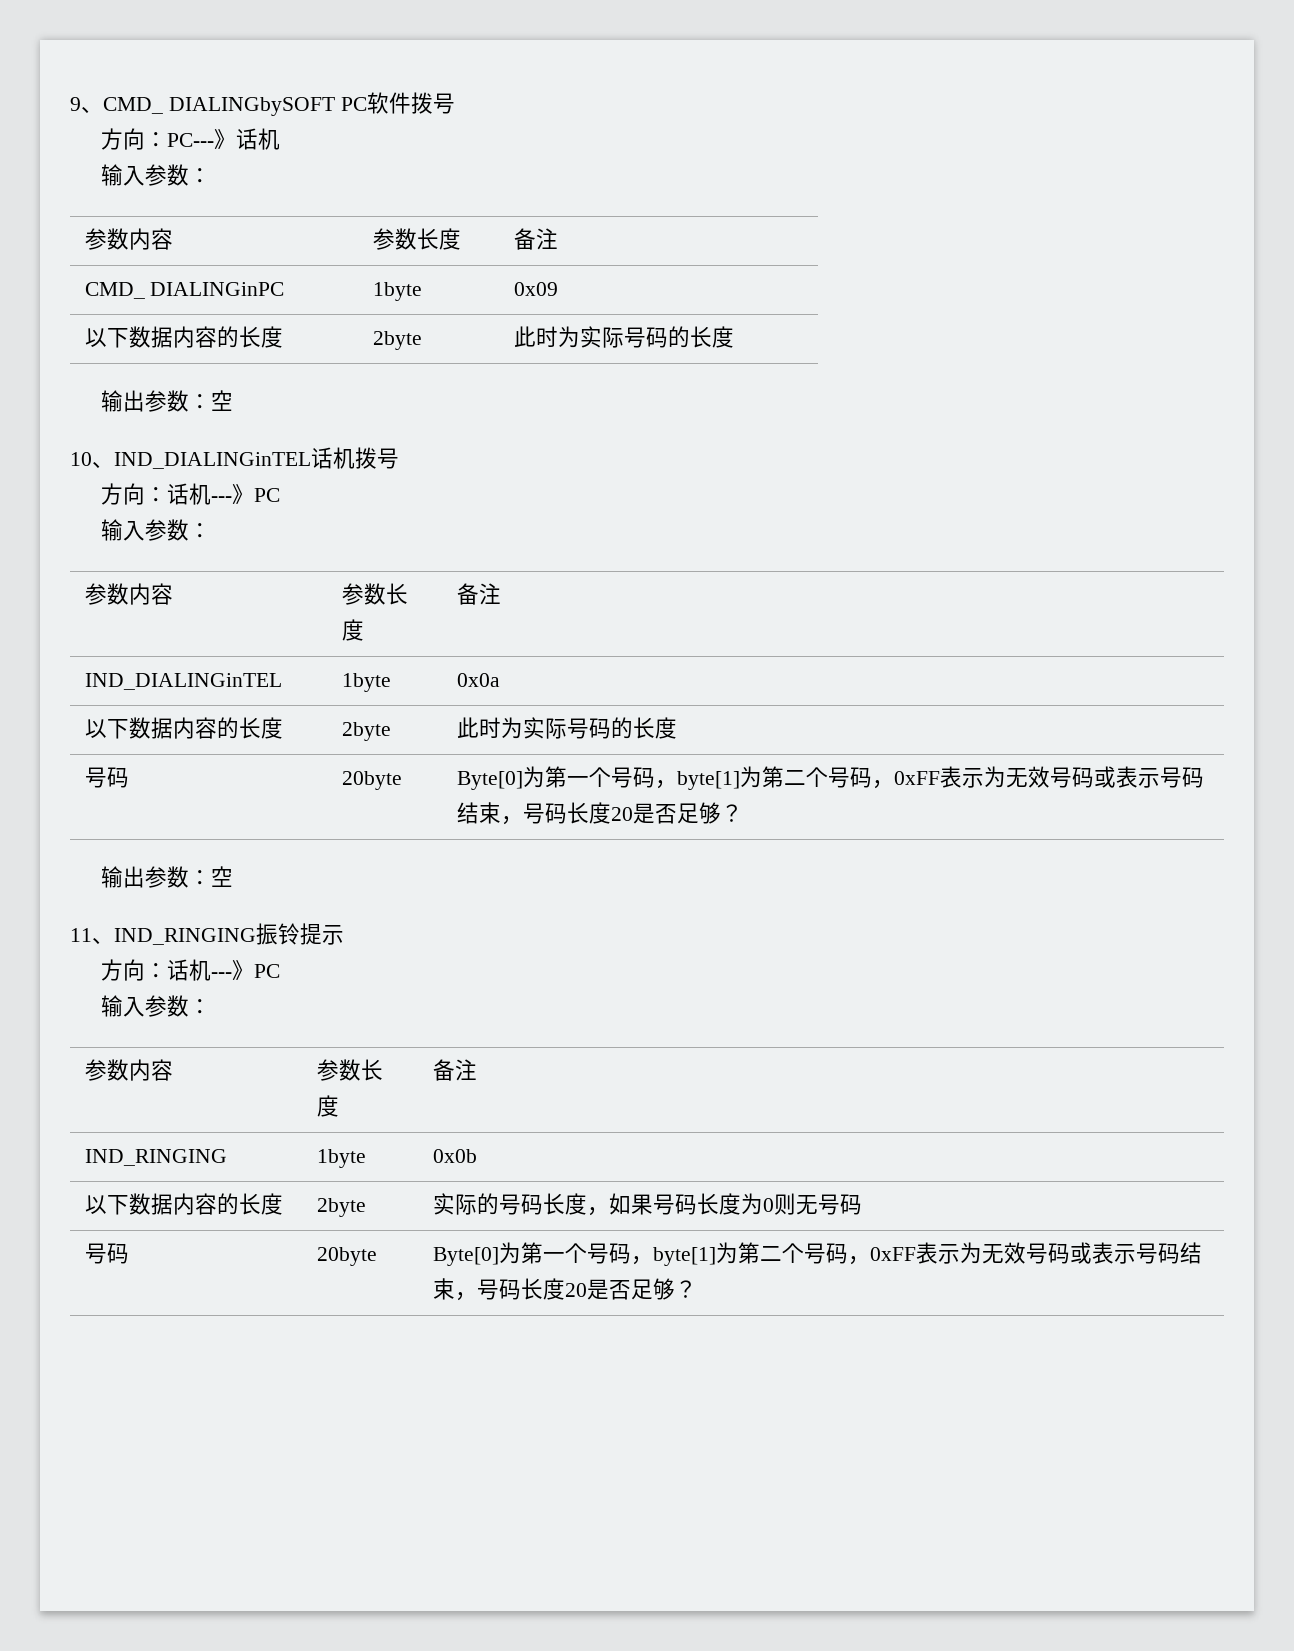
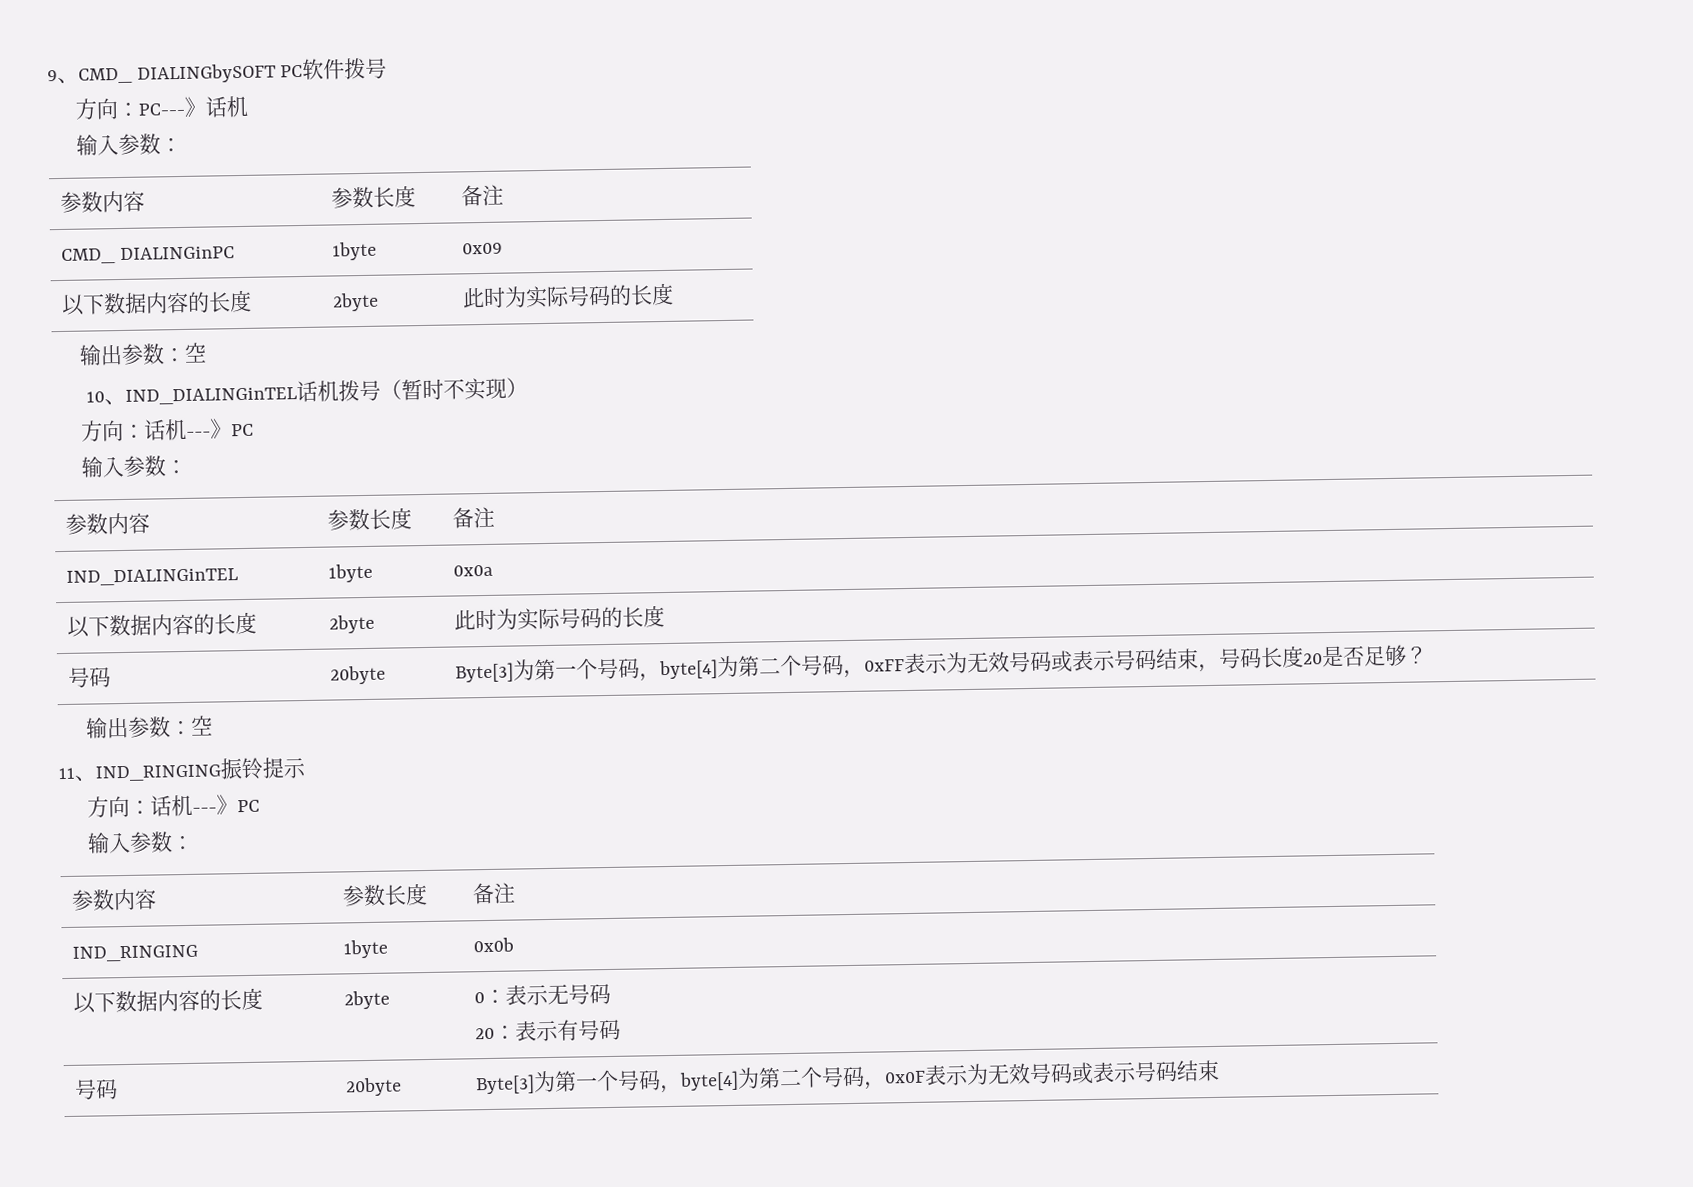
- 10、IND_DIALINGinTEL话机拨号
+ 10、IND_DIALINGinTEL话机拨号（暂时不实现）
  IND_DIALINGinTEL | 1byte | 0x0a
  以下数据内容的长度 | 2byte | 此时为实际号码的长度
- 号码 | 20byte | Byte[0]为第一个号码，byte[1]为第二个号码，0xFF表示为无效号码或表示号码结束，号码长度20是否足够？
+ 号码 | 20byte | Byte[3]为第一个号码，byte[4]为第二个号码，0xFF表示为无效号码或表示号码结束，号码长度20是否足够？
- 以下数据内容的长度 | 2byte | 实际的号码长度，如果号码长度为0则无号码
- 号码 | 20byte | Byte[0]为第一个号码，byte[1]为第二个号码，0xFF表示为无效号码或表示号码结束，号码长度20是否足够？
+ 以下数据内容的长度 | 2byte | 0：表示无号码
+ 20：表示有号码
+ 号码 | 20byte | Byte[3]为第一个号码，byte[4]为第二个号码，0x0F表示为无效号码或表示号码结束

